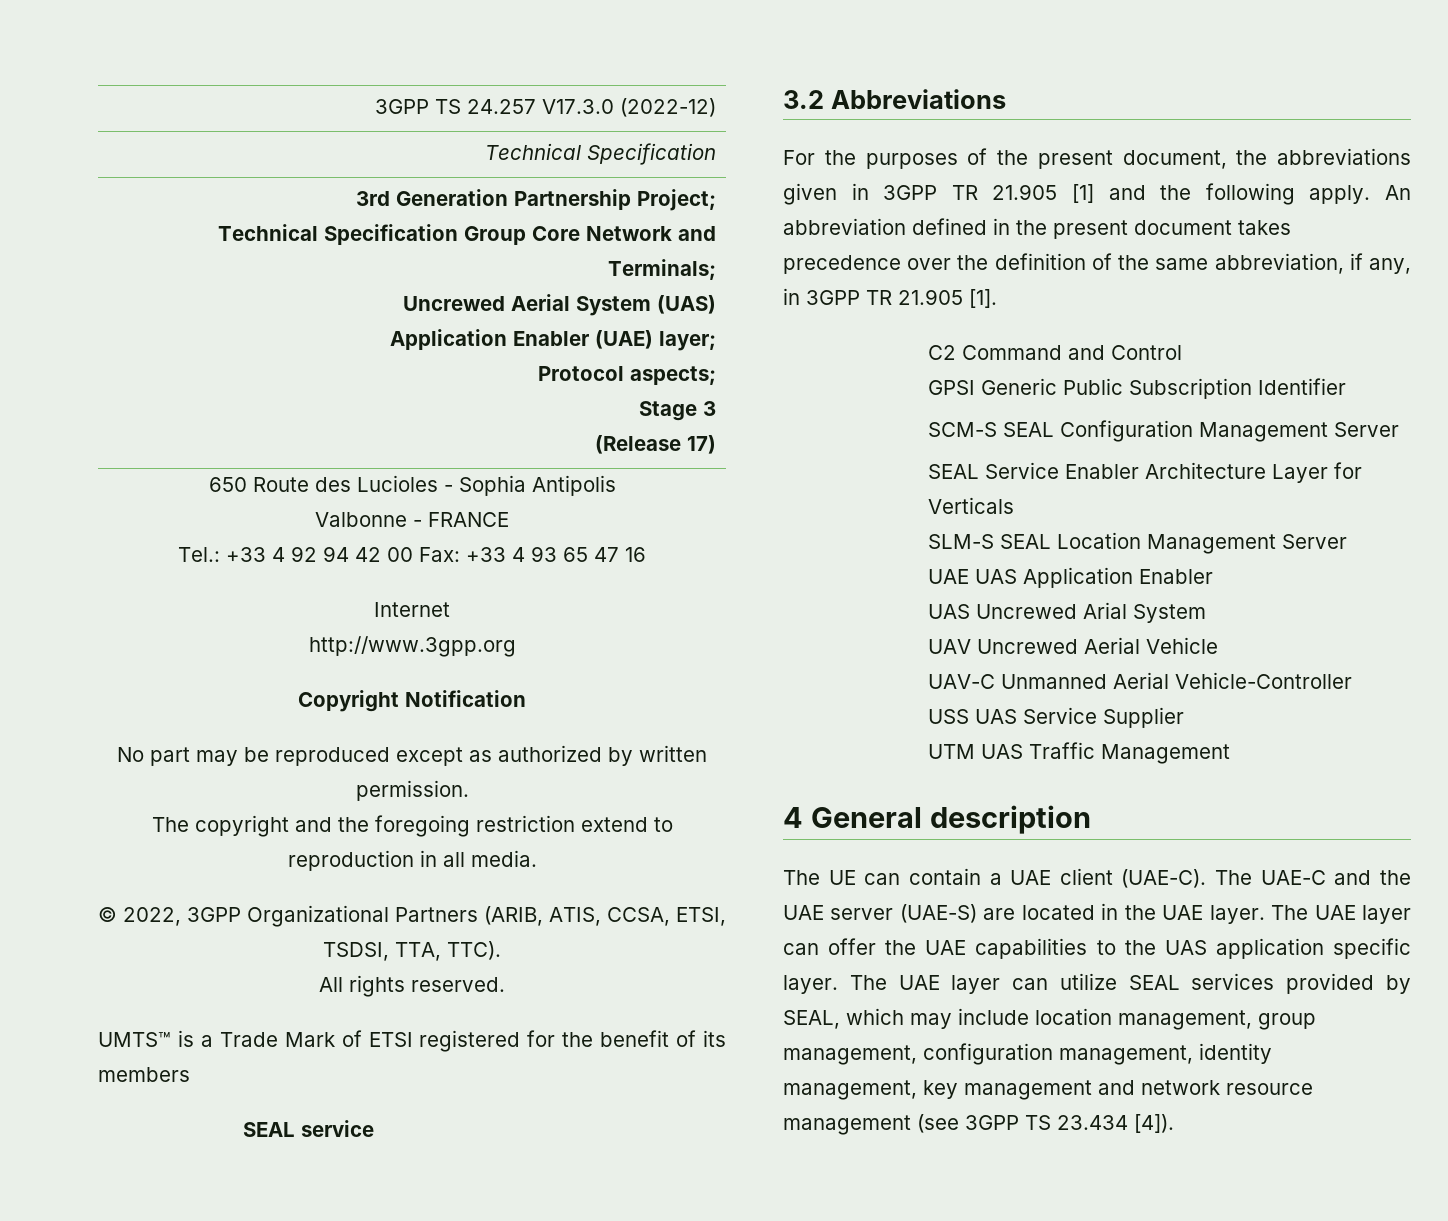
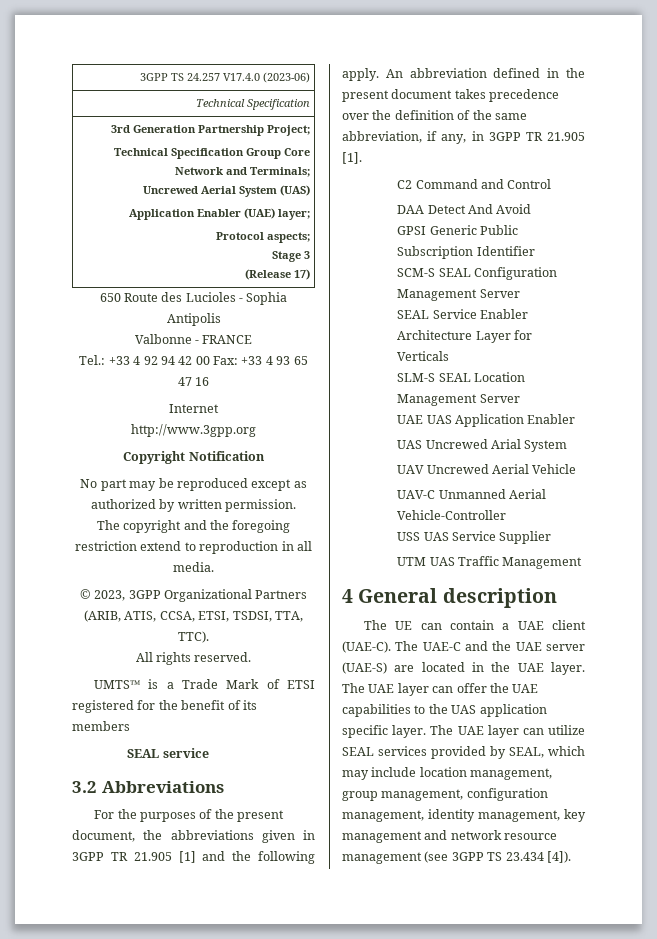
- 3GPP TS 24.257 V17.3.0 (2022-12)
+ 3GPP TS 24.257 V17.4.0 (2023-06)
- © 2022, 3GPP Organizational Partners (ARIB, ATIS, CCSA, ETSI, TSDSI, TTA, TTC).
+ © 2023, 3GPP Organizational Partners (ARIB, ATIS, CCSA, ETSI, TSDSI, TTA, TTC).
+ DAA Detect And Avoid

